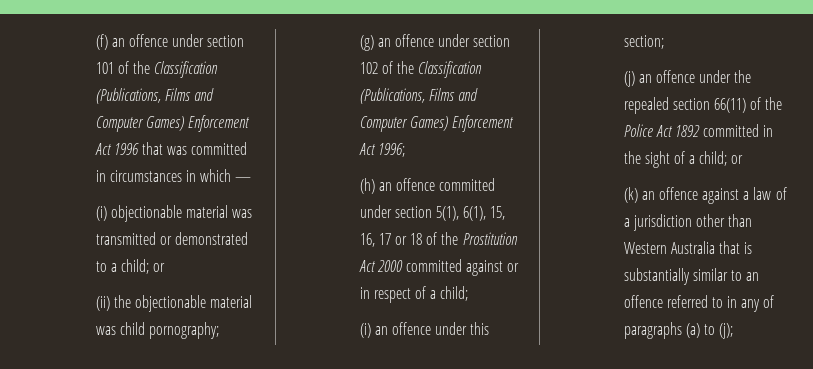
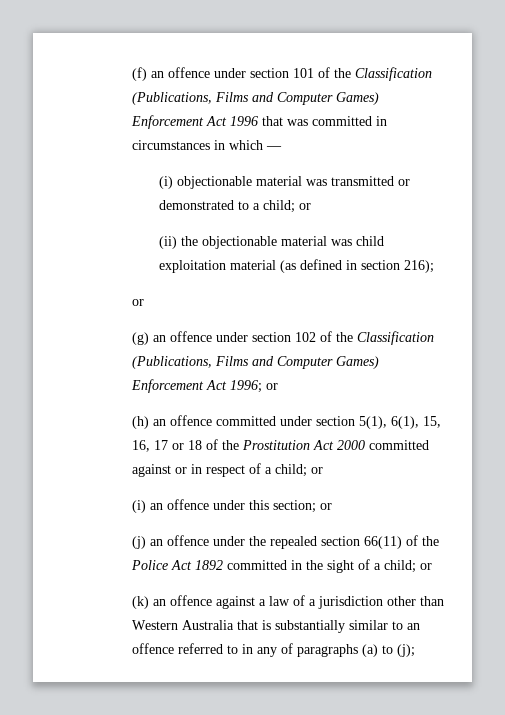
- (ii) the objectionable material was child pornography;
+ (ii) the objectionable material was child exploitation material (as defined in section 216);
+ or
- (g) an offence under section 102 of the Classification (Publications, Films and Computer Games) Enforcement Act 1996;
+ (g) an offence under section 102 of the Classification (Publications, Films and Computer Games) Enforcement Act 1996; or
- (h) an offence committed under section 5(1), 6(1), 15, 16, 17 or 18 of the Prostitution Act 2000 committed against or in respect of a child;
+ (h) an offence committed under section 5(1), 6(1), 15, 16, 17 or 18 of the Prostitution Act 2000 committed against or in respect of a child; or
- (i) an offence under this section;
+ (i) an offence under this section; or

